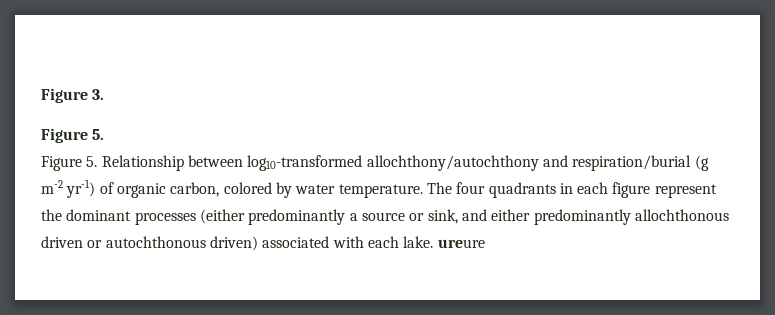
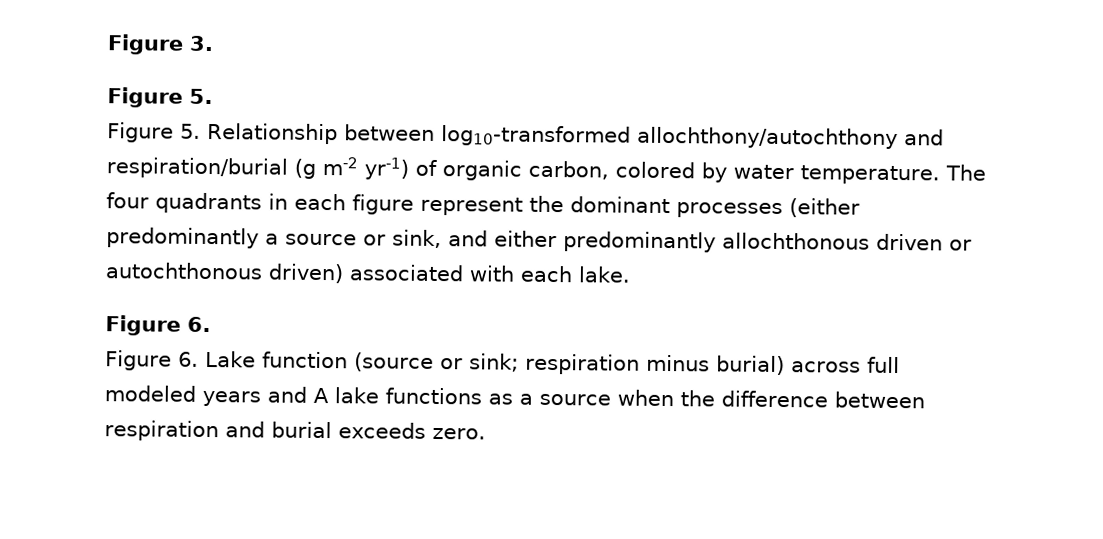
- The four quadrants in each figure represent the dominant processes (either predominantly a source or sink, and either predominantly allochthonous driven or autochthonous driven) associated with each lake. ureure
+ The four quadrants in each figure represent the dominant processes (either predominantly a source or sink, and either predominantly allochthonous driven or autochthonous driven) associated with each lake.
+ Figure 6.
+ Figure 6. Lake function (source or sink; respiration minus burial) across full modeled years and A lake functions as a source when the difference between respiration and burial exceeds zero.

